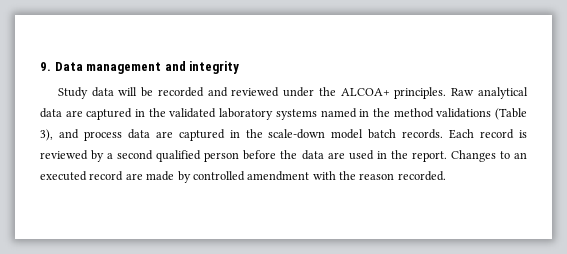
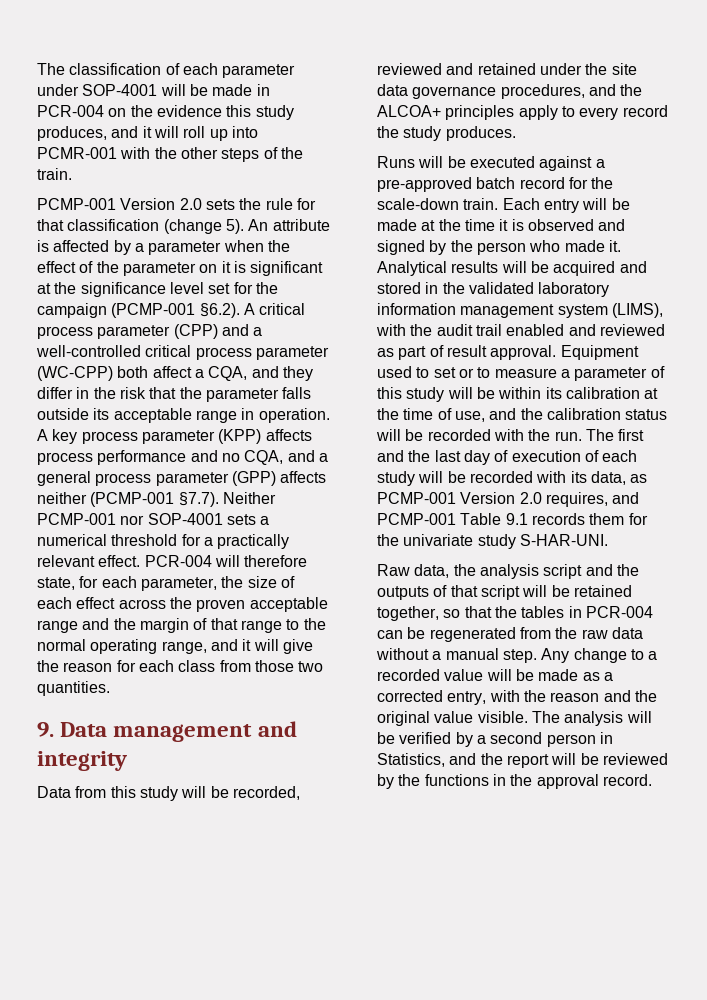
+ The classification of each parameter under SOP-4001 will be made in PCR-004 on the evidence this study produces, and it will roll up into PCMR-001 with the other steps of the train.
+ PCMP-001 Version 2.0 sets the rule for that classification (change 5). An attribute is affected by a parameter when the effect of the parameter on it is significant at the significance level set for the campaign (PCMP-001 §6.2). A critical process parameter (CPP) and a well-controlled critical process parameter (WC-CPP) both affect a CQA, and they differ in the risk that the parameter falls outside its acceptable range in operation. A key process parameter (KPP) affects process performance and no CQA, and a general process parameter (GPP) affects neither (PCMP-001 §7.7). Neither PCMP-001 nor SOP-4001 sets a numerical threshold for a practically relevant effect. PCR-004 will therefore state, for each parameter, the size of each effect across the proven acceptable range and the margin of that range to the normal operating range, and it will give the reason for each class from those two quantities.
- Study data will be recorded and reviewed under the ALCOA+ principles. Raw analytical data are captured in the validated laboratory systems named in the method validations (Table 3), and process data are captured in the scale-down model batch records. Each record is reviewed by a second qualified person before the data are used in the report. Changes to an executed record are made by controlled amendment with the reason recorded.
+ Data from this study will be recorded, reviewed and retained under the site data governance procedures, and the ALCOA+ principles apply to every record the study produces.
+ Runs will be executed against a pre-approved batch record for the scale-down train. Each entry will be made at the time it is observed and signed by the person who made it. Analytical results will be acquired and stored in the validated laboratory information management system (LIMS), with the audit trail enabled and reviewed as part of result approval. Equipment used to set or to measure a parameter of this study will be within its calibration at the time of use, and the calibration status will be recorded with the run. The first and the last day of execution of each study will be recorded with its data, as PCMP-001 Version 2.0 requires, and PCMP-001 Table 9.1 records them for the univariate study S-HAR-UNI.
+ Raw data, the analysis script and the outputs of that script will be retained together, so that the tables in PCR-004 can be regenerated from the raw data without a manual step. Any change to a recorded value will be made as a corrected entry, with the reason and the original value visible. The analysis will be verified by a second person in Statistics, and the report will be reviewed by the functions in the approval record.

